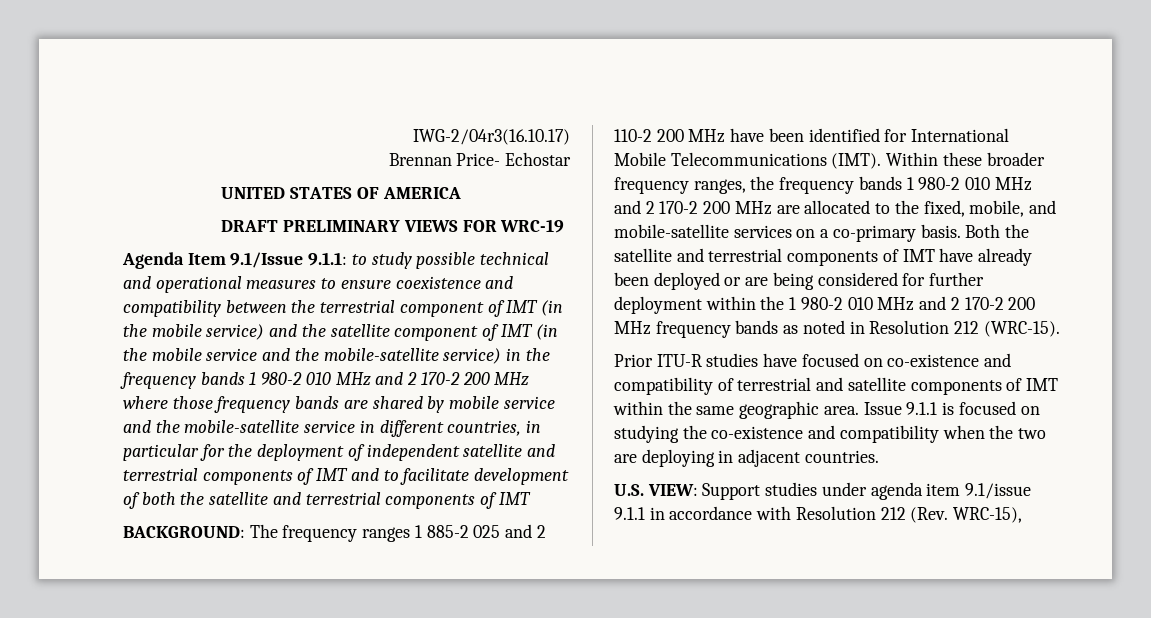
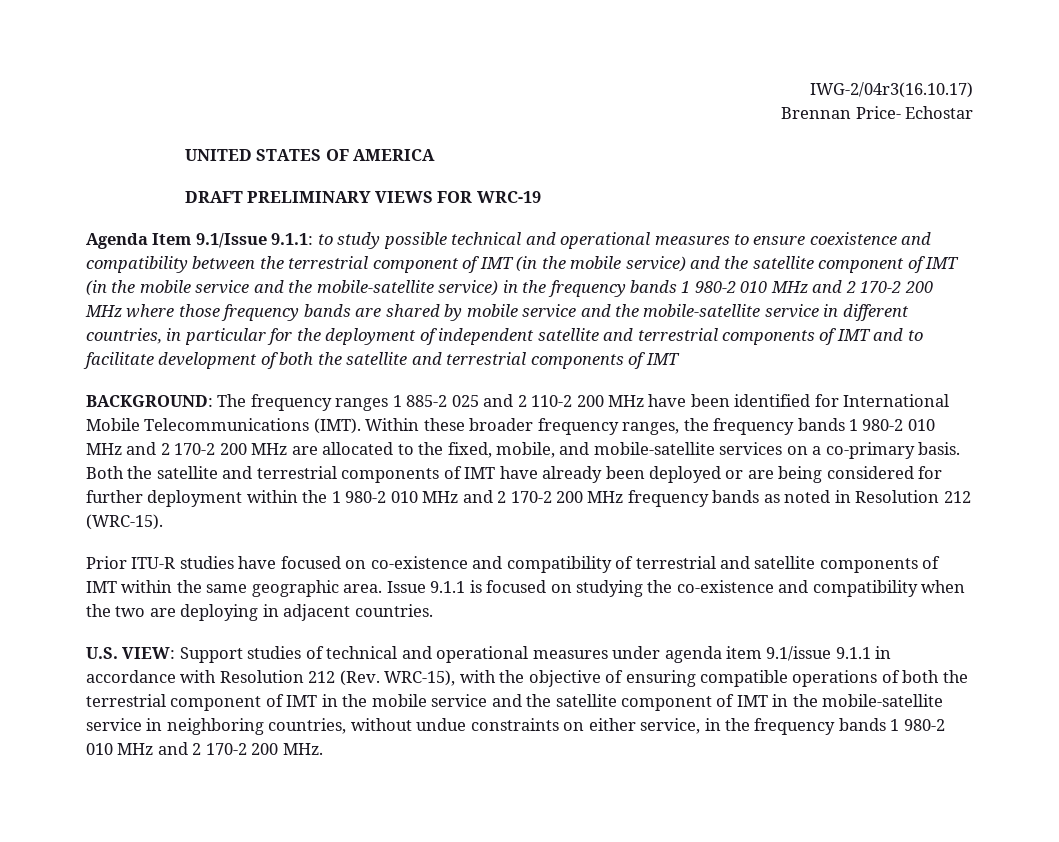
- U.S. VIEW: Support studies under agenda item 9.1/issue 9.1.1 in accordance with Resolution 212 (Rev. WRC-15),
+ U.S. VIEW: Support studies of technical and operational measures under agenda item 9.1/issue 9.1.1 in accordance with Resolution 212 (Rev. WRC-15), with the objective of ensuring compatible operations of both the terrestrial component of IMT in the mobile service and the satellite component of IMT in the mobile-satellite service in neighboring countries, without undue constraints on either service, in the frequency bands 1 980-2 010 MHz and 2 170-2 200 MHz.

